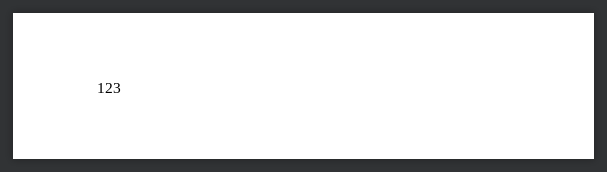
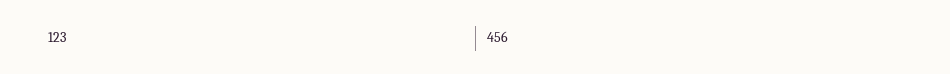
+ 456

